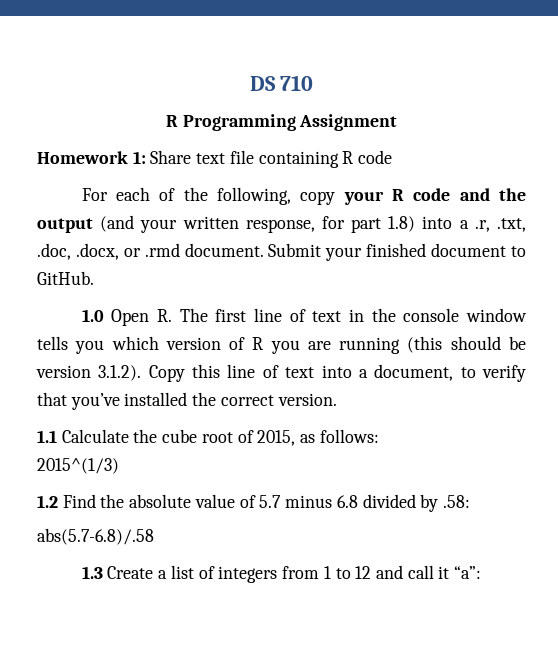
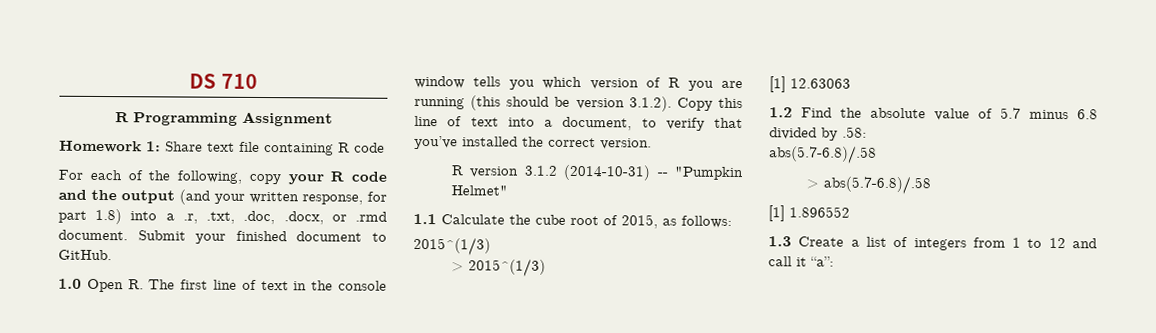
+ R version 3.1.2 (2014-10-31) -- "Pumpkin Helmet"
+ > 2015^(1/3)
+ [1] 12.63063
+ > abs(5.7-6.8)/.58
+ [1] 1.896552

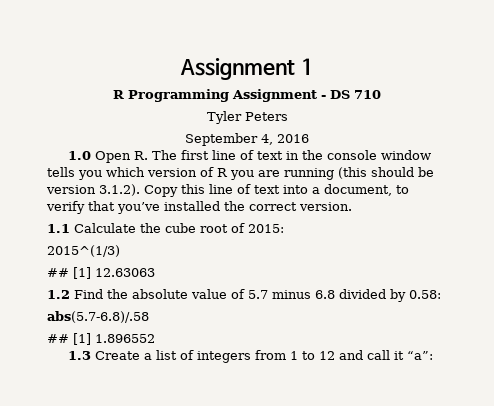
- DS 710
+ Assignment 1
- R Programming Assignment
- Homework 1: Share text file containing R code
- For each of the following, copy your R code and the output (and your written response, for part 1.8) into a .r, .txt, .doc, .docx, or .rmd document. Submit your finished document to GitHub.
+ R Programming Assignment - DS 710
+ Tyler Peters
+ September 4, 2016
- R version 3.1.2 (2014-10-31) -- "Pumpkin Helmet"
- 1.1 Calculate the cube root of 2015, as follows:
+ 1.1 Calculate the cube root of 2015:
  2015^(1/3)
- > 2015^(1/3)
- [1] 12.63063
+ ## [1] 12.63063
- 1.2 Find the absolute value of 5.7 minus 6.8 divided by .58:
+ 1.2 Find the absolute value of 5.7 minus 6.8 divided by 0.58:
  abs(5.7-6.8)/.58
- > abs(5.7-6.8)/.58
- [1] 1.896552
+ ## [1] 1.896552

